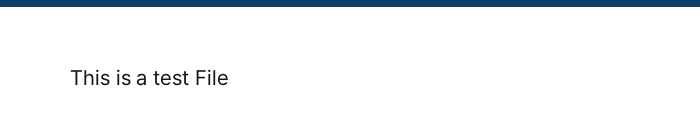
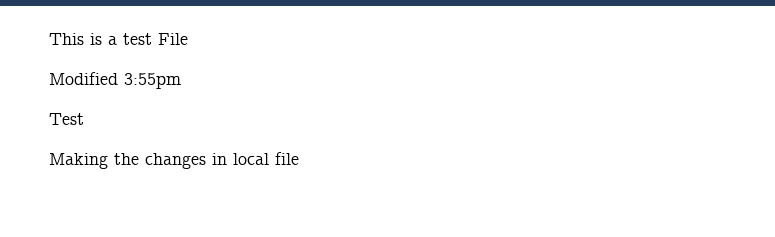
+ Modified 3:55pm
+ Test
+ Making the changes in local file

